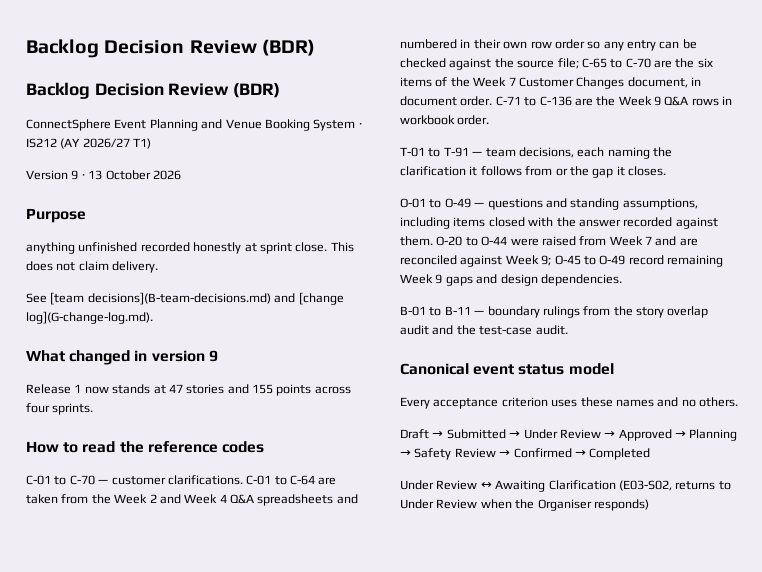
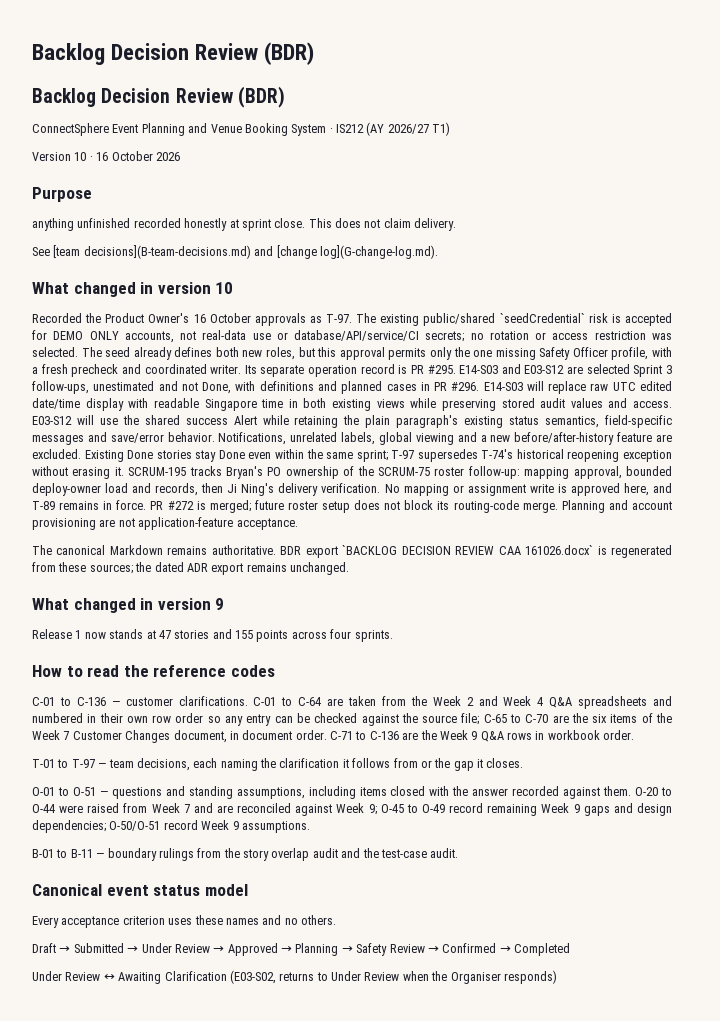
- Version 9 · 13 October 2026
+ Version 10 · 16 October 2026
+ What changed in version 10
+ Recorded the Product Owner's 16 October approvals as T-97. The existing public/shared `seedCredential` risk is accepted for DEMO ONLY accounts, not real-data use or database/API/service/CI secrets; no rotation or access restriction was selected. The seed already defines both new roles, but this approval permits only the one missing Safety Officer profile, with a fresh precheck and coordinated writer. Its separate operation record is PR #295. E14-S03 and E03-S12 are selected Sprint 3 follow-ups, unestimated and not Done, with definitions and planned cases in PR #296. E14-S03 will replace raw UTC edited date/time display with readable Singapore time in both existing views while preserving stored audit values and access. E03-S12 will use the shared success Alert while retaining the plain paragraph's existing status semantics, field-specific messages and save/error behavior. Notifications, unrelated labels, global viewing and a new before/after-history feature are excluded. Existing Done stories stay Done even within the same sprint; T-97 supersedes T-74's historical reopening exception without erasing it. SCRUM-195 tracks Bryan's PO ownership of the SCRUM-75 roster follow-up: mapping approval, bounded deploy-owner load and records, then Ji Ning's delivery verification. No mapping or assignment write is approved here, and T-89 remains in force. PR #272 is merged; future roster setup does not block its routing-code merge. Planning and account provisioning are not application-feature acceptance.
+ The canonical Markdown remains authoritative. BDR export `BACKLOG DECISION REVIEW CAA 161026.docx` is regenerated from these sources; the dated ADR export remains unchanged.
- C-01 to C-70 — customer clarifications.
+ C-01 to C-136 — customer clarifications.
- T-01 to T-91 — team decisions, each naming the clarification it follows from or the gap it closes.
+ T-01 to T-97 — team decisions, each naming the clarification it follows from or the gap it closes.
- O-01 to O-49 — questions and standing assumptions, including items closed with the answer recorded against them.
+ O-01 to O-51 — questions and standing assumptions, including items closed with the answer recorded against them.
- O-20 to O-44 were raised from Week 7 and are reconciled against Week 9; O-45 to O-49 record remaining Week 9 gaps and design dependencies.
+ O-20 to O-44 were raised from Week 7 and are reconciled against Week 9; O-45 to O-49 record remaining Week 9 gaps and design dependencies; O-50/O-51 record Week 9 assumptions.

